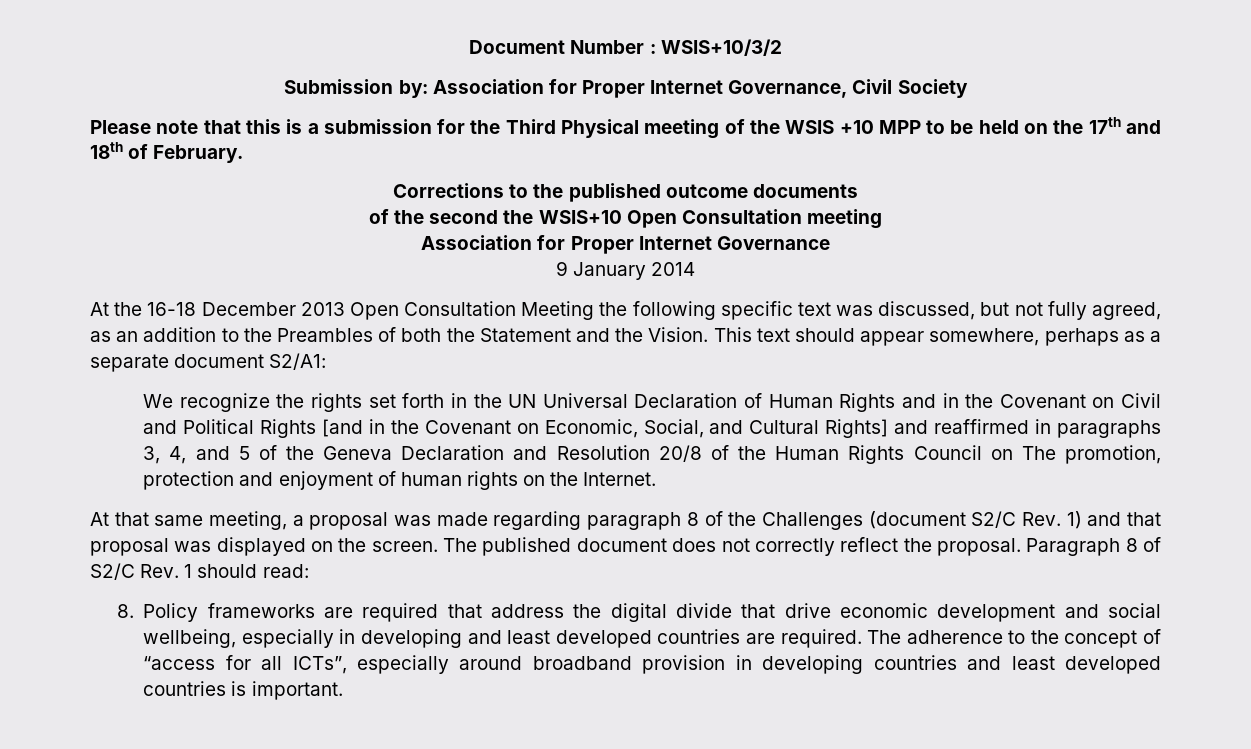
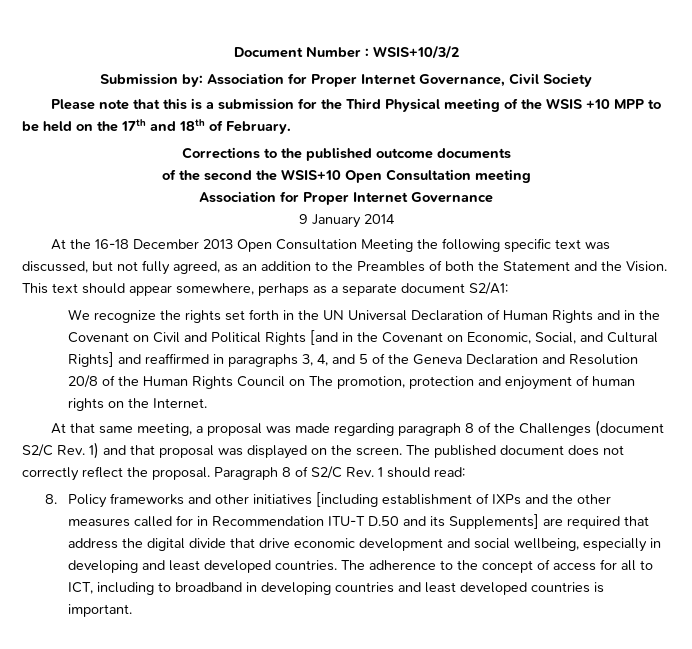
- 8. Policy frameworks are required that address the digital divide that drive economic development and social wellbeing, especially in developing and least developed countries are required.
+ 8. Policy frameworks and other initiatives [including establishment of IXPs and the other measures called for in Recommendation ITU-T D.50 and its Supplements] are required that address the digital divide that drive economic development and social wellbeing, especially in developing and least developed countries.
- The adherence to the concept of “access for all ICTs”, especially around broadband provision in developing countries and least developed countries is important.
+ The adherence to the concept of access for all to ICT, including to broadband in developing countries and least developed countries is important.

